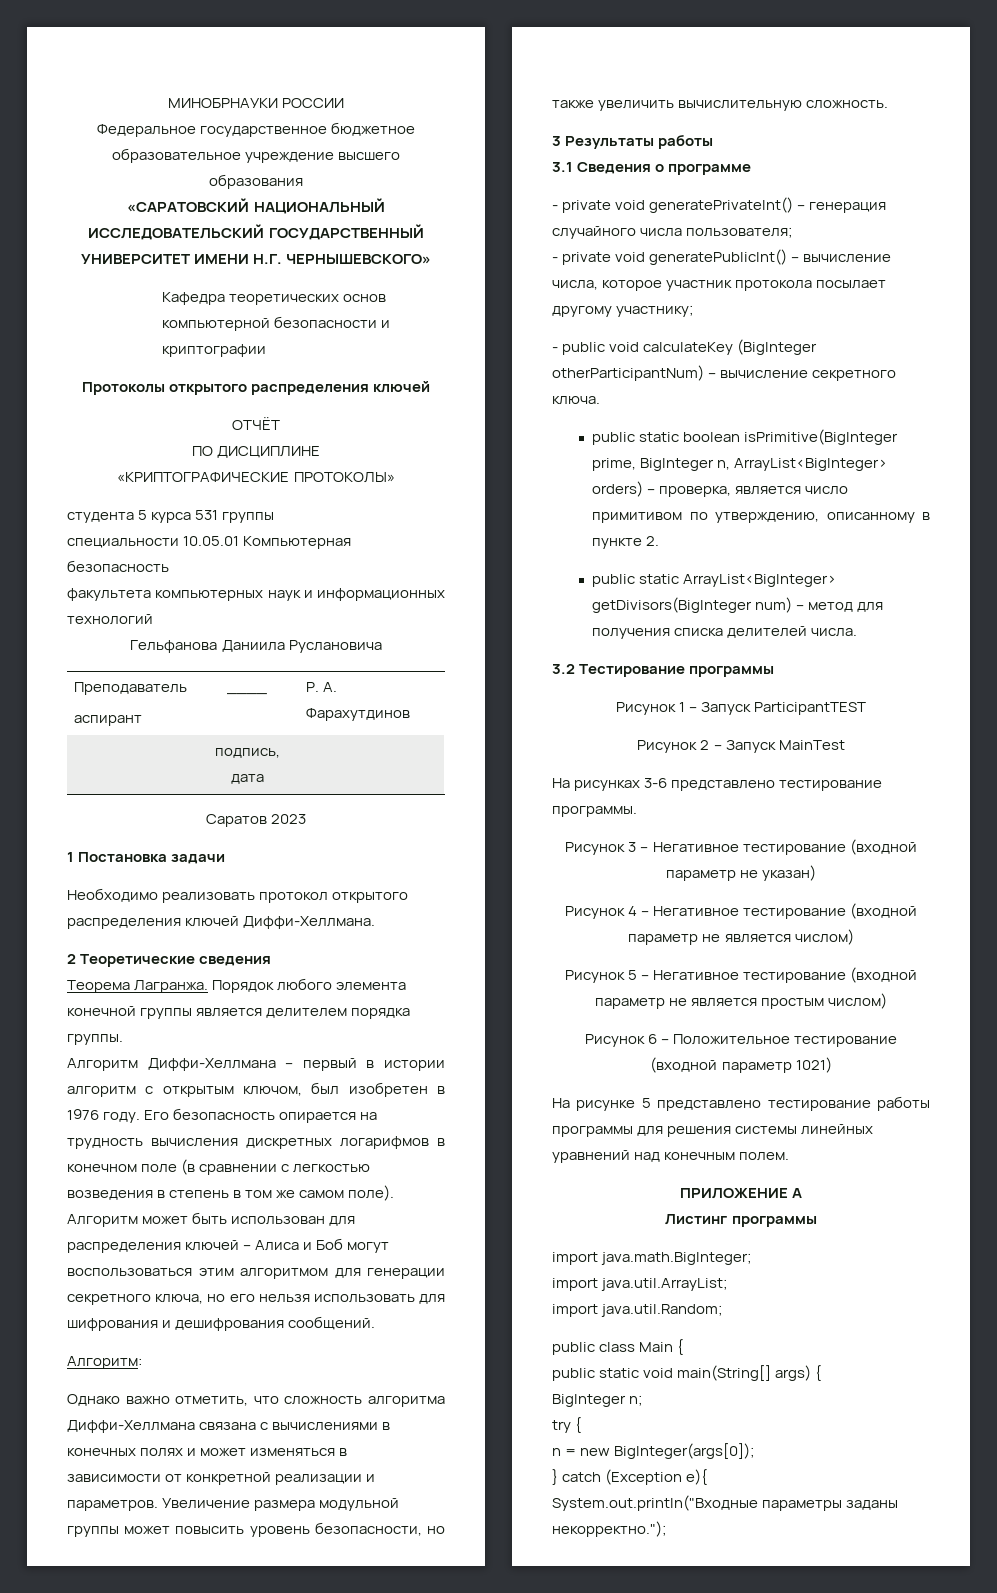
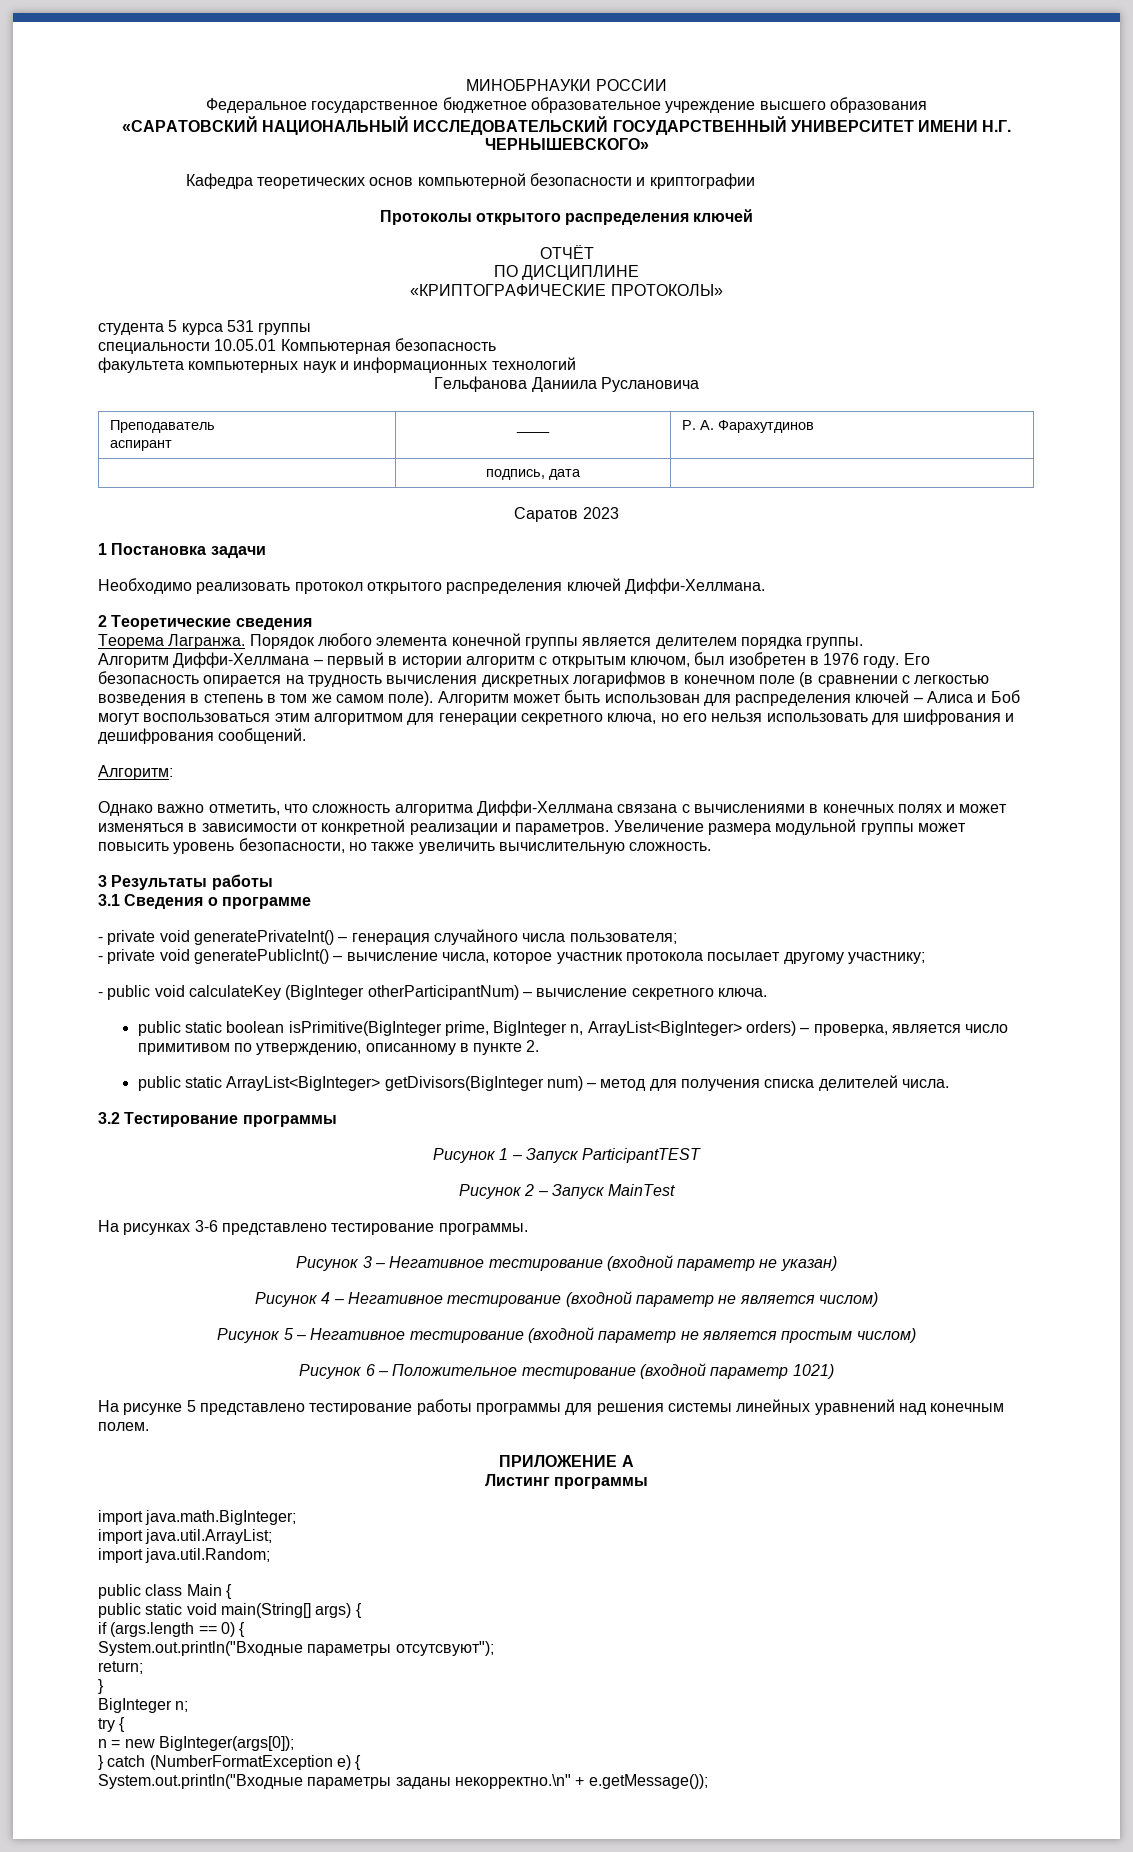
+ if (args.length == 0) {
+ System.out.println("Входные параметры отсутсвуют");
+ return;
+ }
- } catch (Exception e){
+ } catch (NumberFormatException e) {
- System.out.println("Входные параметры заданы некорректно.");
+ System.out.println("Входные параметры заданы некорректно.\n" + e.getMessage());

